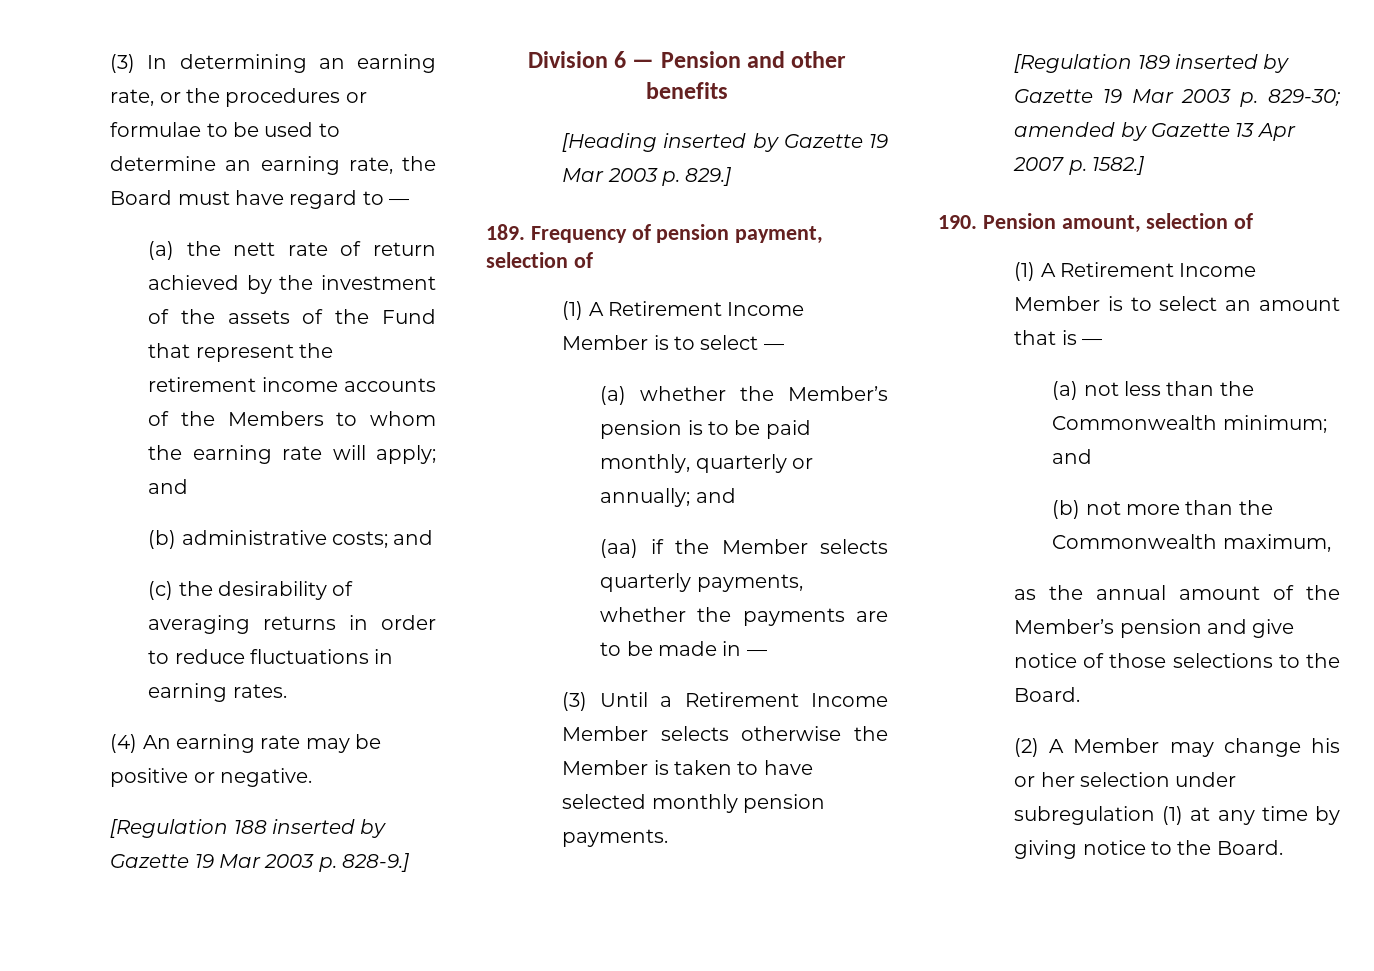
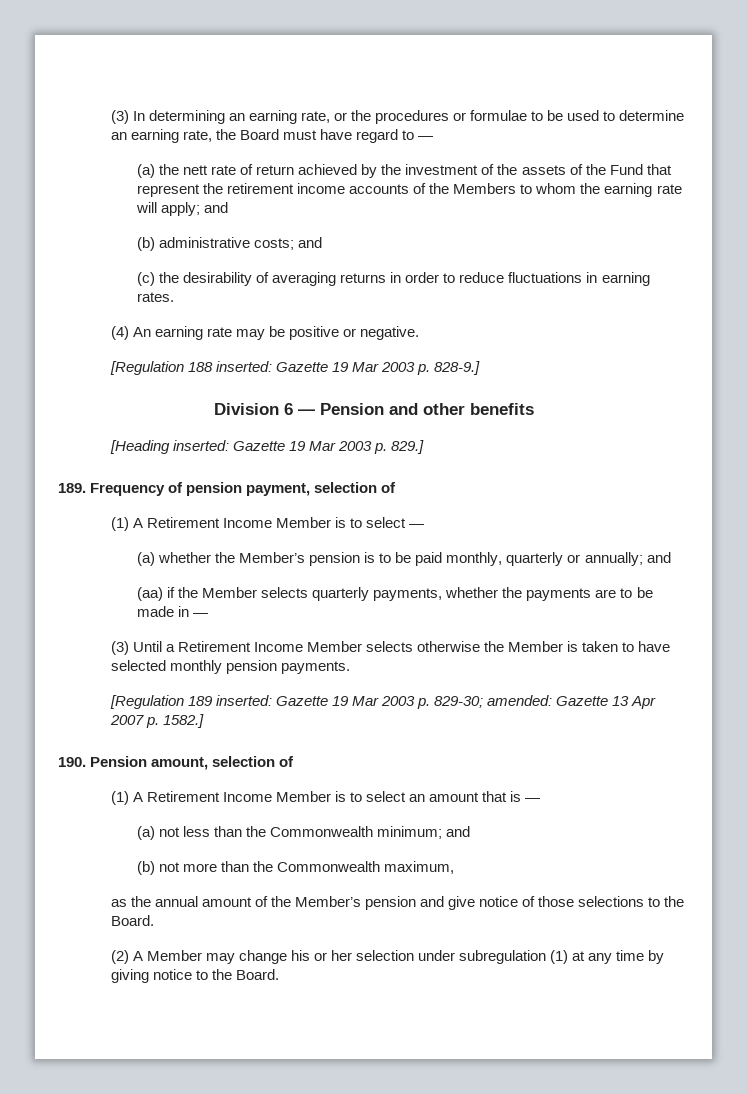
- [Regulation 188 inserted by Gazette 19 Mar 2003 p. 828-9.]
+ [Regulation 188 inserted: Gazette 19 Mar 2003 p. 828-9.]
- [Heading inserted by Gazette 19 Mar 2003 p. 829.]
+ [Heading inserted: Gazette 19 Mar 2003 p. 829.]
- [Regulation 189 inserted by Gazette 19 Mar 2003 p. 829-30; amended by Gazette 13 Apr 2007 p. 1582.]
+ [Regulation 189 inserted: Gazette 19 Mar 2003 p. 829-30; amended: Gazette 13 Apr 2007 p. 1582.]

